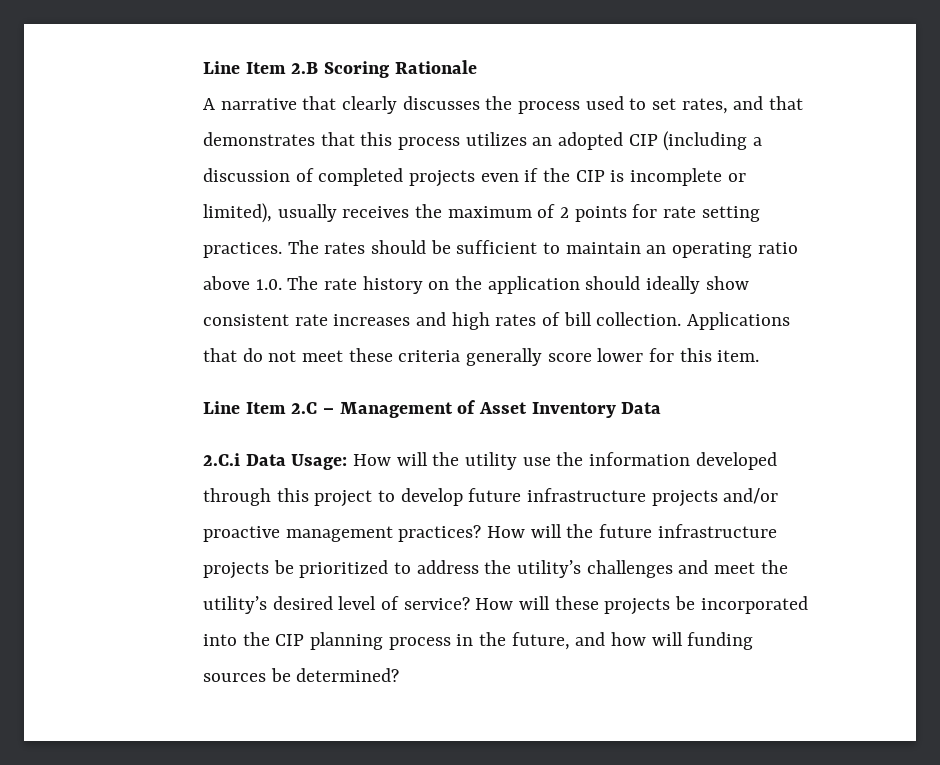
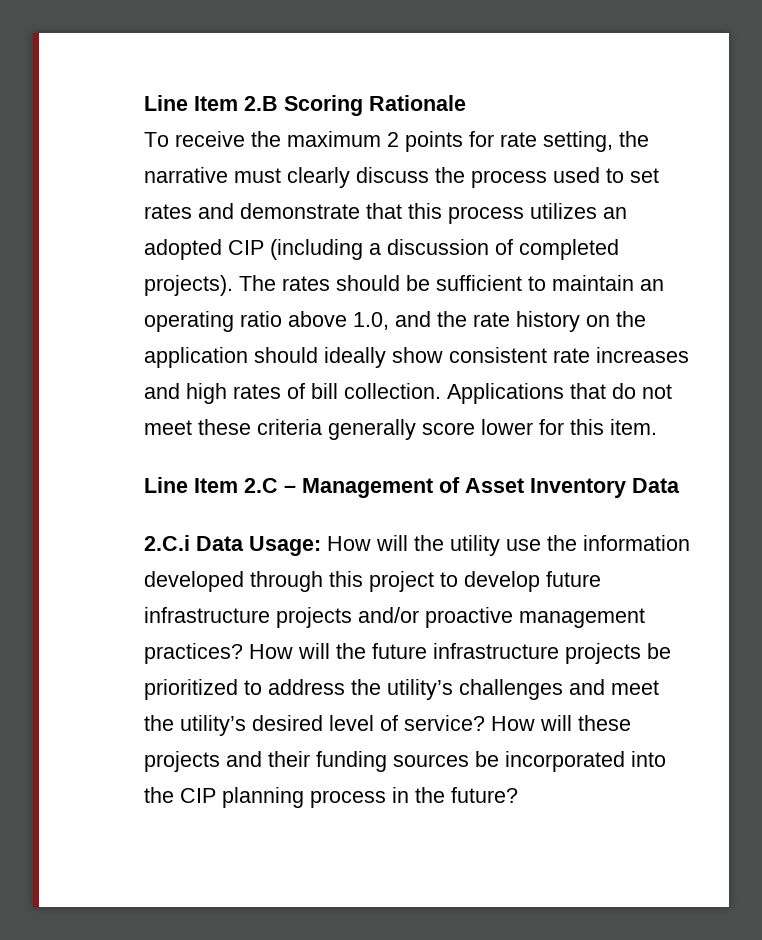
- A narrative that clearly discusses the process used to set rates, and that demonstrates that this process utilizes an adopted CIP (including a discussion of completed projects even if the CIP is incomplete or limited), usually receives the maximum of 2 points for rate setting practices.
+ To receive the maximum 2 points for rate setting, the narrative must clearly discuss the process used to set rates and demonstrate that this process utilizes an adopted CIP (including a discussion of completed projects).
- The rates should be sufficient to maintain an operating ratio above 1.0. The rate history on the application should ideally show consistent rate increases and high rates of bill collection.
+ The rates should be sufficient to maintain an operating ratio above 1.0, and the rate history on the application should ideally show consistent rate increases and high rates of bill collection.
- How will these projects be incorporated into the CIP planning process in the future, and how will funding sources be determined?
+ How will these projects and their funding sources be incorporated into the CIP planning process in the future?

